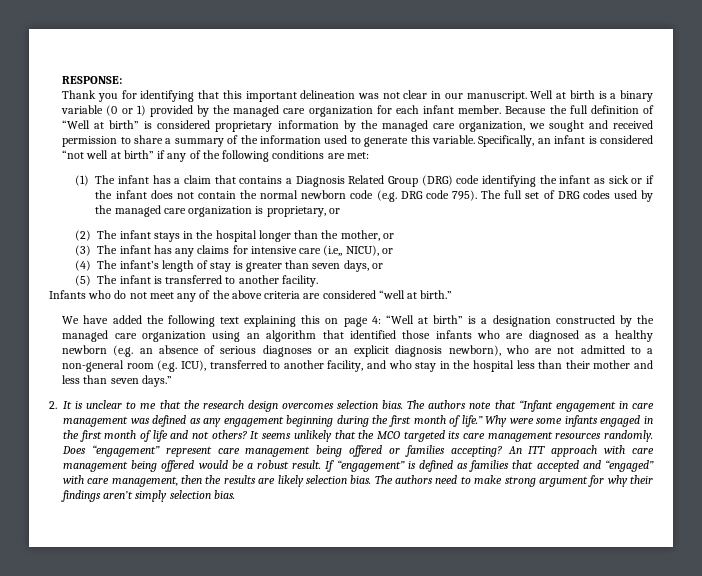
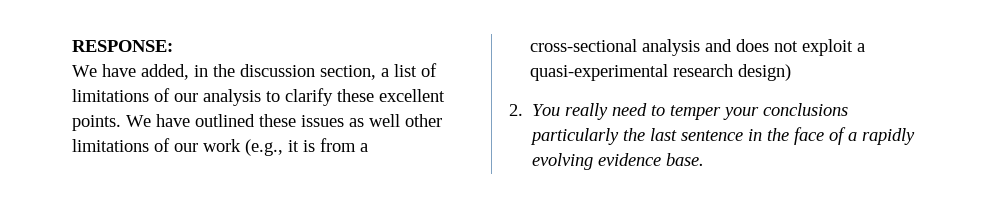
- Thank you for identifying that this important delineation was not clear in our manuscript. Well at birth is a binary variable (0 or 1) provided by the managed care organization for each infant member. Because the full definition of “Well at birth” is considered proprietary information by the managed care organization, we sought and received permission to share a summary of the information used to generate this variable. Specifically, an infant is considered “not well at birth” if any of the following conditions are met:
- (1) The infant has a claim that contains a Diagnosis Related Group (DRG) code identifying the infant as sick or if the infant does not contain the normal newborn code (e.g. DRG code 795). The full set of DRG codes used by the managed care organization is proprietary, or
- (2) The infant stays in the hospital longer than the mother, or
- (3) The infant has any claims for intensive care (i.e,, NICU), or
- (4) The infant’s length of stay is greater than seven days, or
- (5) The infant is transferred to another facility.
- Infants who do not meet any of the above criteria are considered “well at birth.”
- We have added the following text explaining this on page 4: “Well at birth” is a designation constructed by the managed care organization using an algorithm that identified those infants who are diagnosed as a healthy newborn (e.g. an absence of serious diagnoses or an explicit diagnosis newborn), who are not admitted to a non-general room (e.g. ICU), transferred to another facility, and who stay in the hospital less than their mother and less than seven days.”
- 2. It is unclear to me that the research design overcomes selection bias. The authors note that “Infant engagement in care management was defined as any engagement beginning during the first month of life.” Why were some infants engaged in the first month of life and not others? It seems unlikely that the MCO targeted its care management resources randomly. Does “engagement” represent care management being offered or families accepting? An ITT approach with care management being offered would be a robust result. If “engagement” is defined as families that accepted and “engaged” with care management, then the results are likely selection bias. The authors need to make strong argument for why their findings aren’t simply selection bias.
+ We have added, in the discussion section, a list of limitations of our analysis to clarify these excellent points. We have outlined these issues as well other limitations of our work (e.g., it is from a cross-sectional analysis and does not exploit a quasi-experimental research design)
+ 2. You really need to temper your conclusions particularly the last sentence in the face of a rapidly evolving evidence base.

